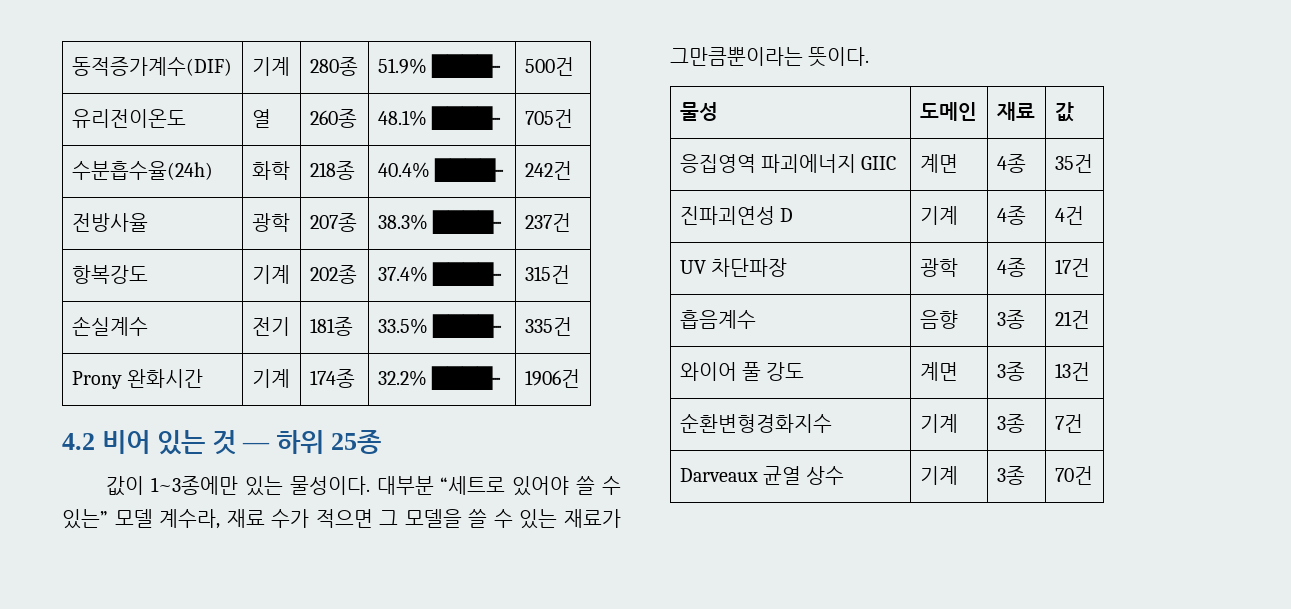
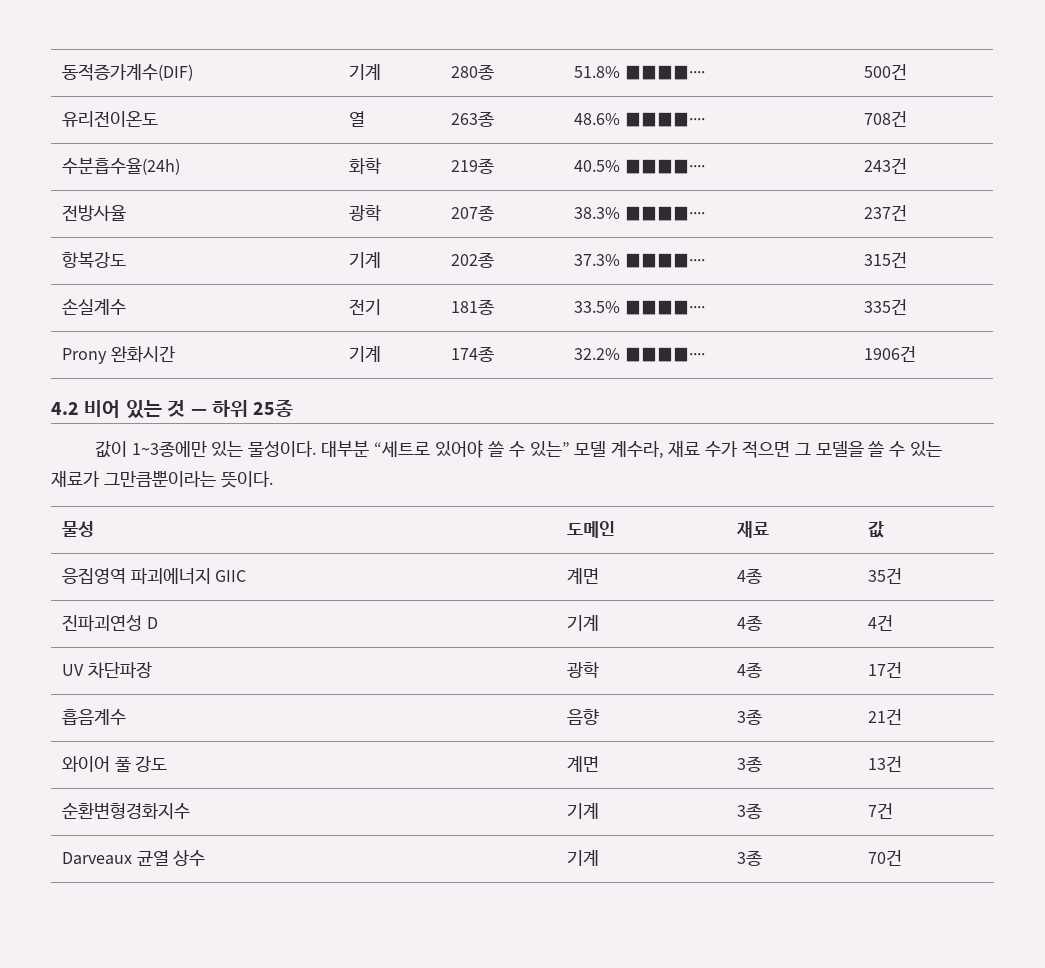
- 동적증가계수(DIF) | 기계 | 280종 | 51.9% ████···· | 500건
+ 동적증가계수(DIF) | 기계 | 280종 | 51.8% ████···· | 500건
- 유리전이온도 | 열 | 260종 | 48.1% ████···· | 705건
+ 유리전이온도 | 열 | 263종 | 48.6% ████···· | 708건
- 수분흡수율(24h) | 화학 | 218종 | 40.4% ████···· | 242건
+ 수분흡수율(24h) | 화학 | 219종 | 40.5% ████···· | 243건
- 항복강도 | 기계 | 202종 | 37.4% ████···· | 315건
+ 항복강도 | 기계 | 202종 | 37.3% ████···· | 315건

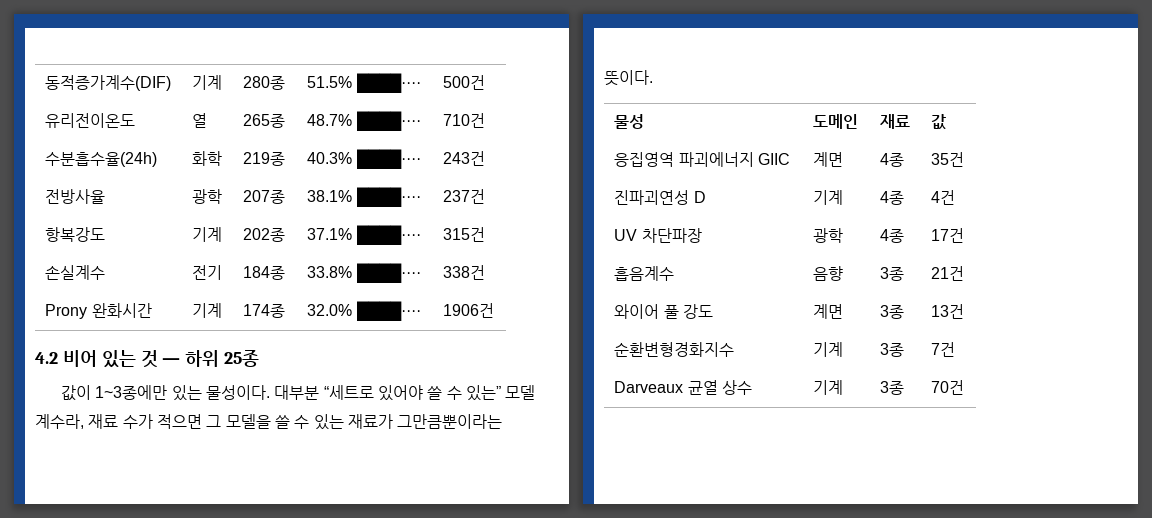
- 동적증가계수(DIF) | 기계 | 280종 | 51.8% ████···· | 500건
+ 동적증가계수(DIF) | 기계 | 280종 | 51.5% ████···· | 500건
- 유리전이온도 | 열 | 263종 | 48.6% ████···· | 708건
+ 유리전이온도 | 열 | 265종 | 48.7% ████···· | 710건
- 수분흡수율(24h) | 화학 | 219종 | 40.5% ████···· | 243건
+ 수분흡수율(24h) | 화학 | 219종 | 40.3% ████···· | 243건
- 전방사율 | 광학 | 207종 | 38.3% ████···· | 237건
+ 전방사율 | 광학 | 207종 | 38.1% ████···· | 237건
- 항복강도 | 기계 | 202종 | 37.3% ████···· | 315건
+ 항복강도 | 기계 | 202종 | 37.1% ████···· | 315건
- 손실계수 | 전기 | 181종 | 33.5% ████···· | 335건
+ 손실계수 | 전기 | 184종 | 33.8% ████···· | 338건
- Prony 완화시간 | 기계 | 174종 | 32.2% ████···· | 1906건
+ Prony 완화시간 | 기계 | 174종 | 32.0% ████···· | 1906건

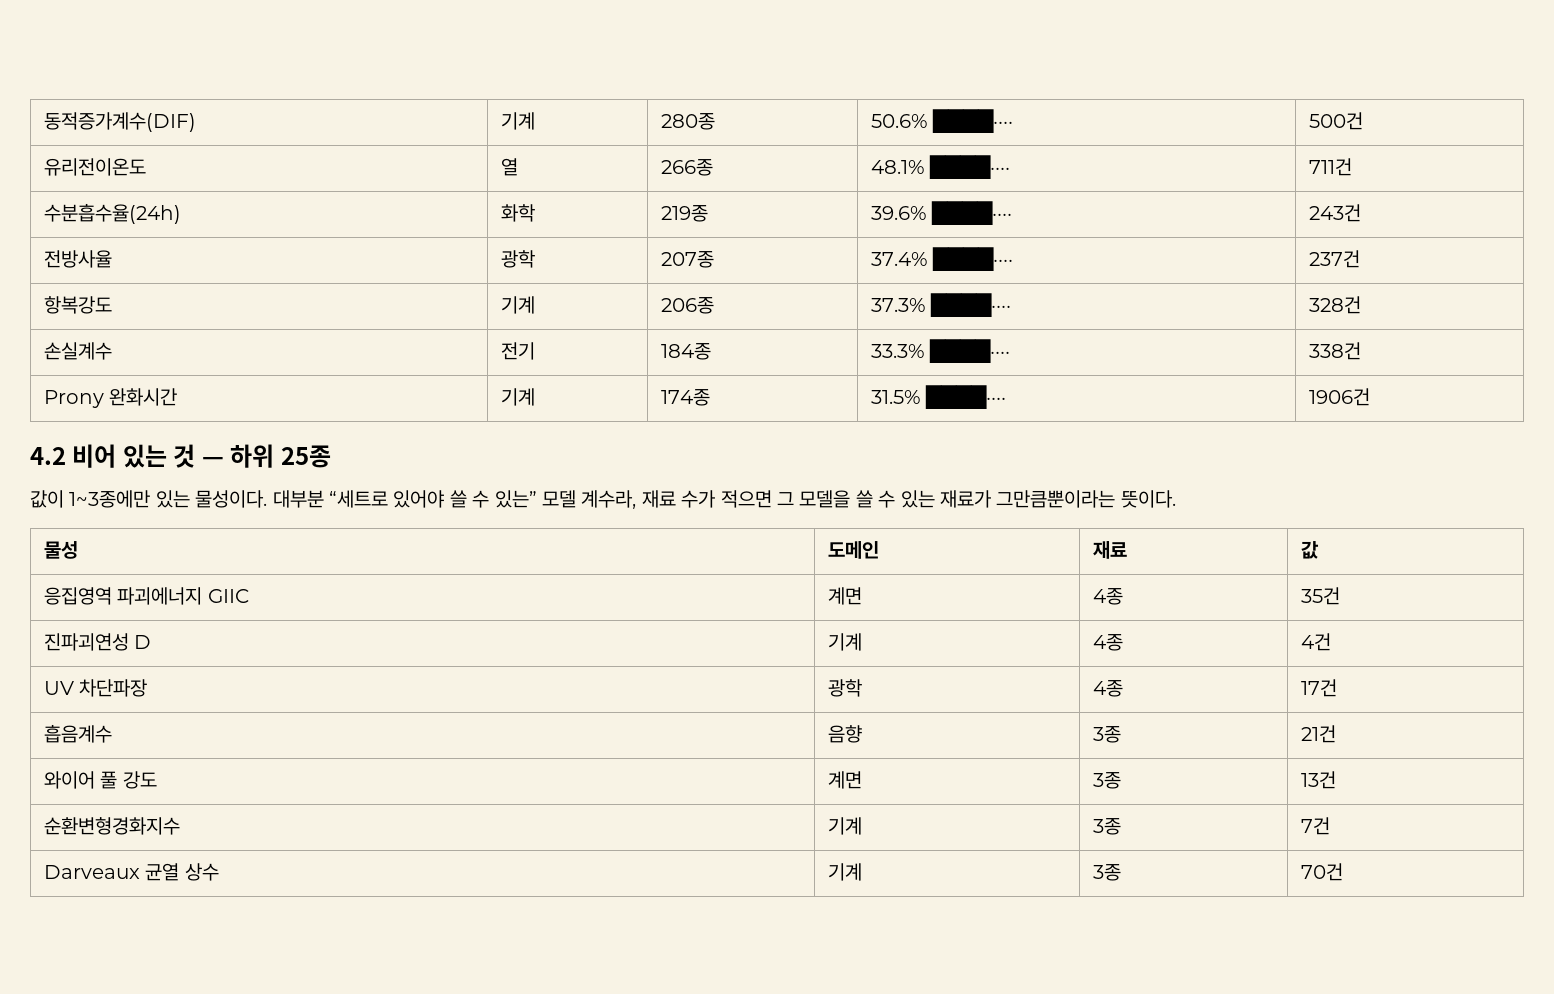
- 동적증가계수(DIF) | 기계 | 280종 | 51.5% ████···· | 500건
+ 동적증가계수(DIF) | 기계 | 280종 | 50.6% ████···· | 500건
- 유리전이온도 | 열 | 265종 | 48.7% ████···· | 710건
+ 유리전이온도 | 열 | 266종 | 48.1% ████···· | 711건
- 수분흡수율(24h) | 화학 | 219종 | 40.3% ████···· | 243건
+ 수분흡수율(24h) | 화학 | 219종 | 39.6% ████···· | 243건
- 전방사율 | 광학 | 207종 | 38.1% ████···· | 237건
+ 전방사율 | 광학 | 207종 | 37.4% ████···· | 237건
- 항복강도 | 기계 | 202종 | 37.1% ████···· | 315건
+ 항복강도 | 기계 | 206종 | 37.3% ████···· | 328건
- 손실계수 | 전기 | 184종 | 33.8% ████···· | 338건
+ 손실계수 | 전기 | 184종 | 33.3% ████···· | 338건
- Prony 완화시간 | 기계 | 174종 | 32.0% ████···· | 1906건
+ Prony 완화시간 | 기계 | 174종 | 31.5% ████···· | 1906건

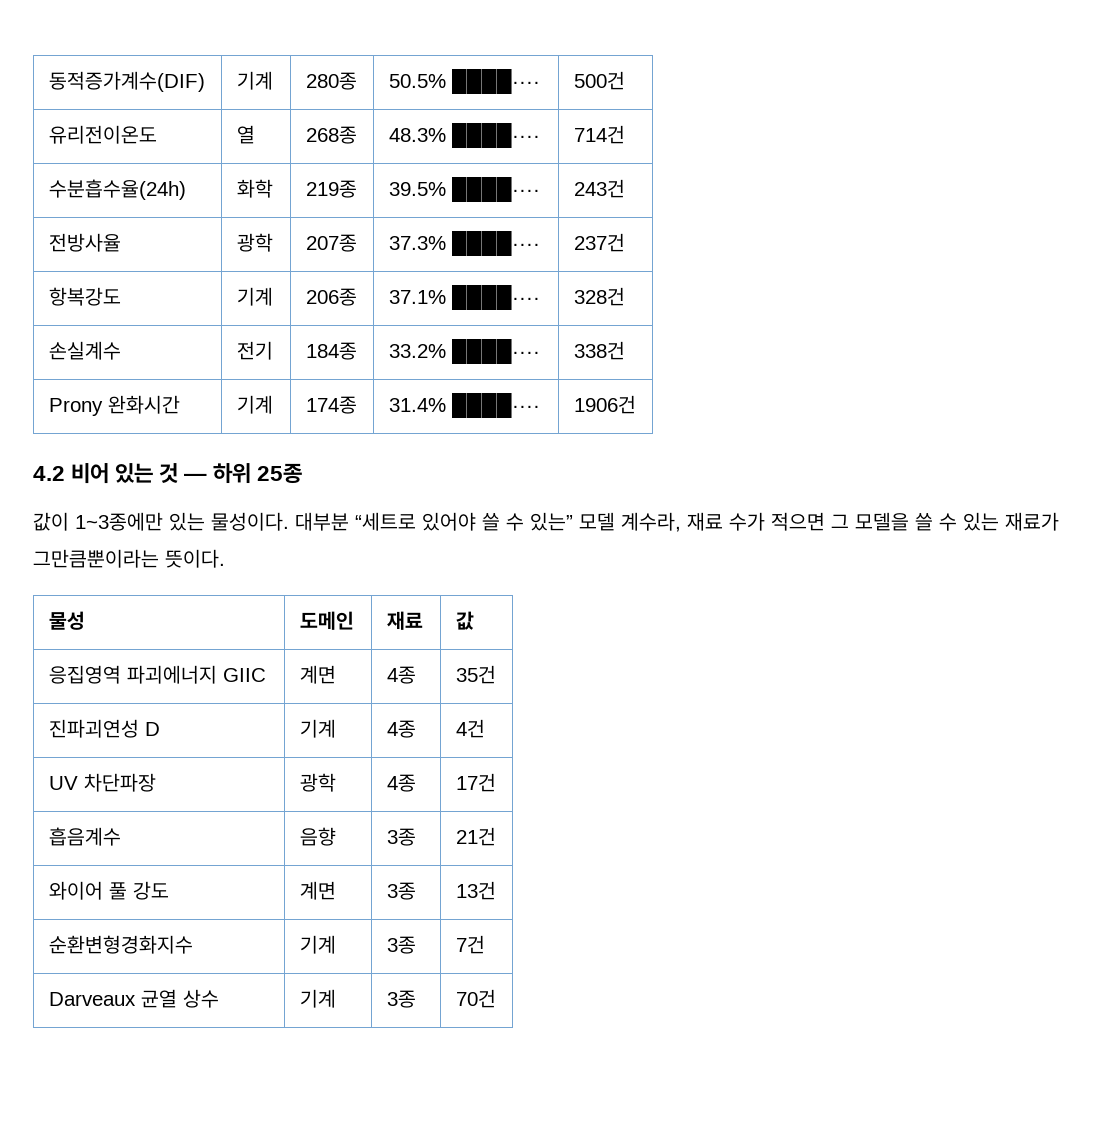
- 동적증가계수(DIF) | 기계 | 280종 | 50.6% ████···· | 500건
+ 동적증가계수(DIF) | 기계 | 280종 | 50.5% ████···· | 500건
- 유리전이온도 | 열 | 266종 | 48.1% ████···· | 711건
+ 유리전이온도 | 열 | 268종 | 48.3% ████···· | 714건
- 수분흡수율(24h) | 화학 | 219종 | 39.6% ████···· | 243건
+ 수분흡수율(24h) | 화학 | 219종 | 39.5% ████···· | 243건
- 전방사율 | 광학 | 207종 | 37.4% ████···· | 237건
+ 전방사율 | 광학 | 207종 | 37.3% ████···· | 237건
- 항복강도 | 기계 | 206종 | 37.3% ████···· | 328건
+ 항복강도 | 기계 | 206종 | 37.1% ████···· | 328건
- 손실계수 | 전기 | 184종 | 33.3% ████···· | 338건
+ 손실계수 | 전기 | 184종 | 33.2% ████···· | 338건
- Prony 완화시간 | 기계 | 174종 | 31.5% ████···· | 1906건
+ Prony 완화시간 | 기계 | 174종 | 31.4% ████···· | 1906건

